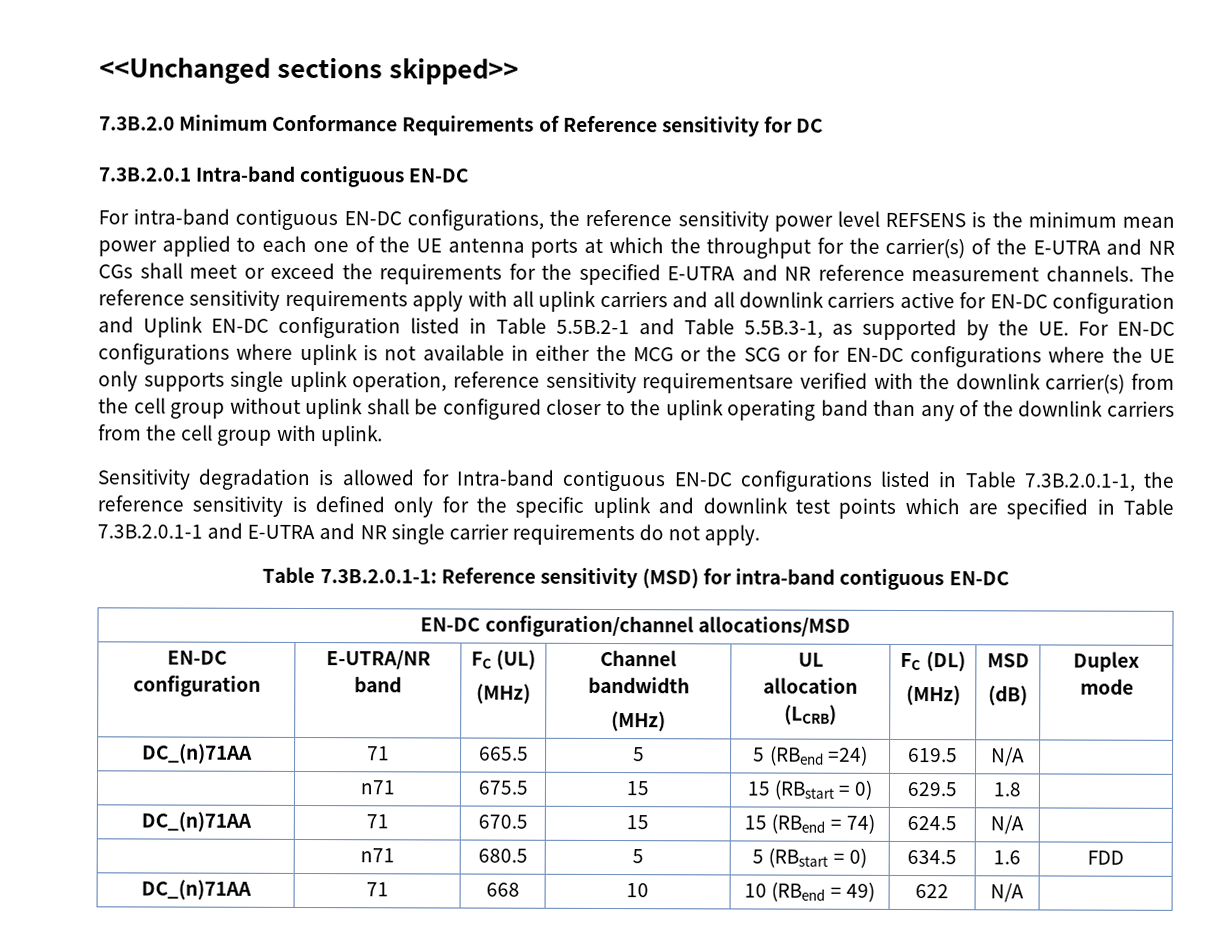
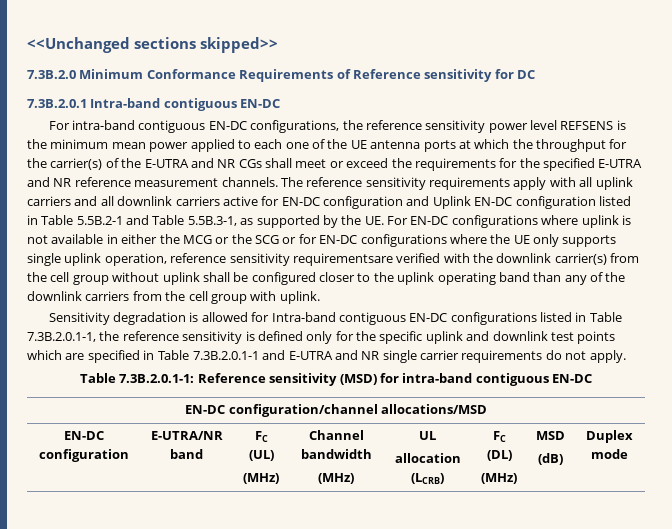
- DC_(n)71AA | 71 | 665.5 | 5 | 5 (RBend =24) | 619.5 | N/A |
- | n71 | 675.5 | 15 | 15 (RBstart = 0) | 629.5 | 1.8 |
- DC_(n)71AA | 71 | 670.5 | 15 | 15 (RBend = 74) | 624.5 | N/A |
- | n71 | 680.5 | 5 | 5 (RBstart = 0) | 634.5 | 1.6 | FDD
- DC_(n)71AA | 71 | 668 | 10 | 10 (RBend = 49) | 622 | N/A |

